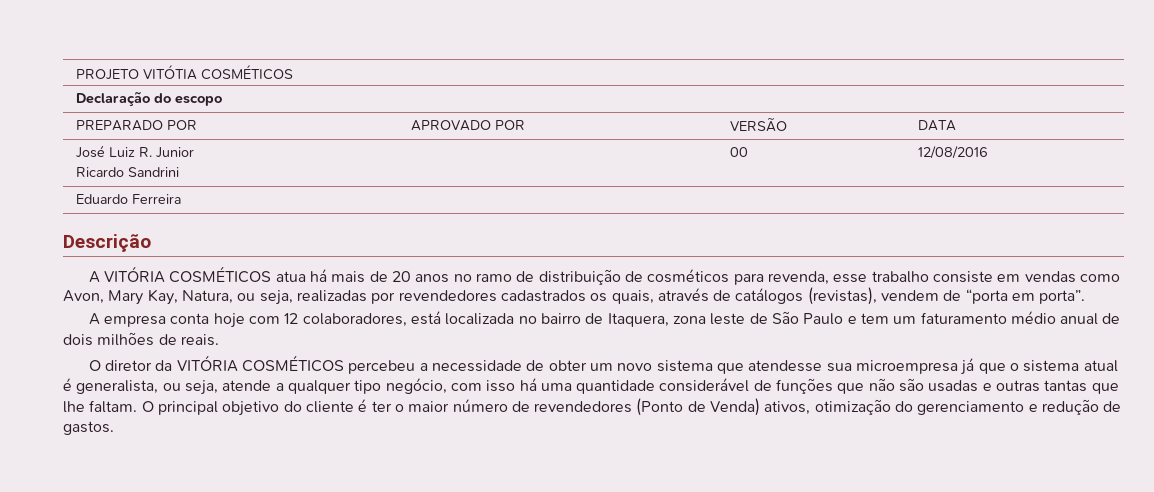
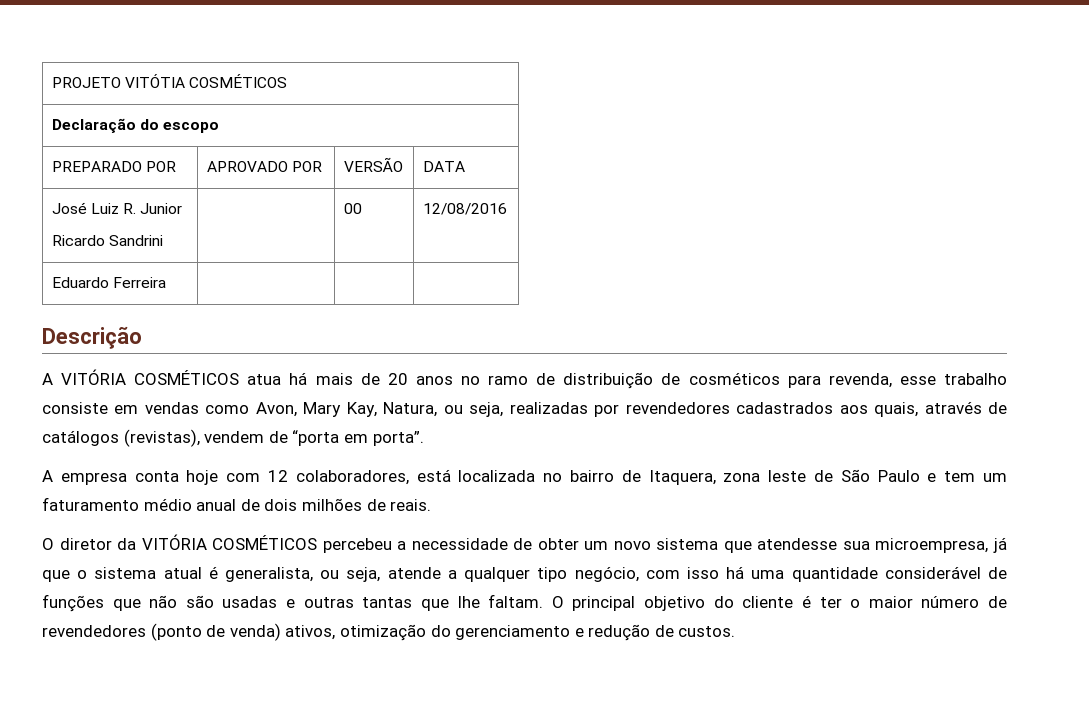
- A VITÓRIA COSMÉTICOS atua há mais de 20 anos no ramo de distribuição de cosméticos para revenda, esse trabalho consiste em vendas como Avon, Mary Kay, Natura, ou seja, realizadas por revendedores cadastrados os quais, através de catálogos (revistas), vendem de “porta em porta”.
+ A VITÓRIA COSMÉTICOS atua há mais de 20 anos no ramo de distribuição de cosméticos para revenda, esse trabalho consiste em vendas como Avon, Mary Kay, Natura, ou seja, realizadas por revendedores cadastrados aos quais, através de catálogos (revistas), vendem de “porta em porta”.
- O diretor da VITÓRIA COSMÉTICOS percebeu a necessidade de obter um novo sistema que atendesse sua microempresa já que o sistema atual é generalista, ou seja, atende a qualquer tipo negócio, com isso há uma quantidade considerável de funções que não são usadas e outras tantas que lhe faltam.
+ O diretor da VITÓRIA COSMÉTICOS percebeu a necessidade de obter um novo sistema que atendesse sua microempresa, já que o sistema atual é generalista, ou seja, atende a qualquer tipo negócio, com isso há uma quantidade considerável de funções que não são usadas e outras tantas que lhe faltam.
- O principal objetivo do cliente é ter o maior número de revendedores (Ponto de Venda) ativos, otimização do gerenciamento e redução de gastos.
+ O principal objetivo do cliente é ter o maior número de revendedores (ponto de venda) ativos, otimização do gerenciamento e redução de custos.

